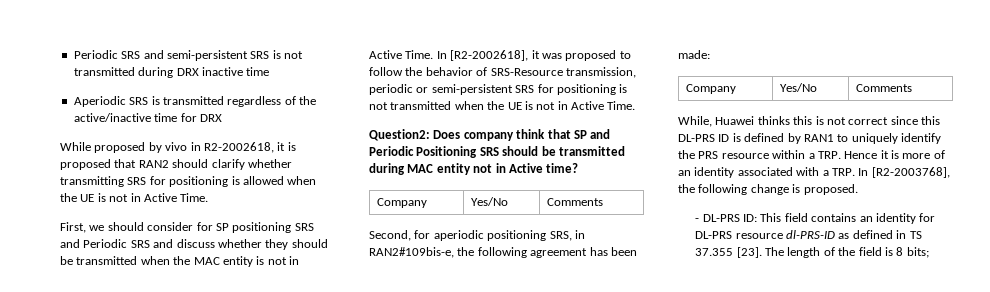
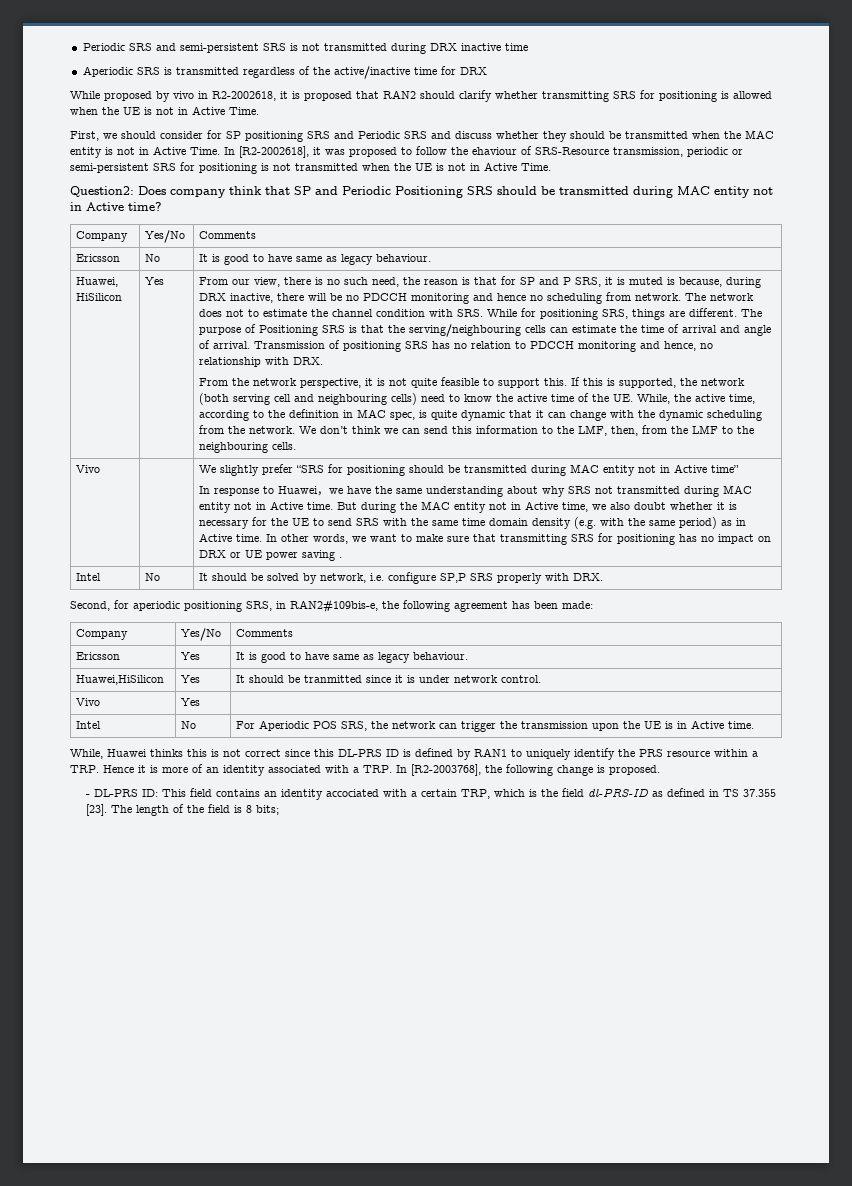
- In [R2-2002618], it was proposed to follow the behavior of SRS-Resource transmission, periodic or semi-persistent SRS for positioning is not transmitted when the UE is not in Active Time.
+ In [R2-2002618], it was proposed to follow the ehaviour of SRS-Resource transmission, periodic or semi-persistent SRS for positioning is not transmitted when the UE is not in Active Time.
+ Ericsson | No | It is good to have same as legacy behaviour.
+ Huawei, HiSilicon | Yes | From our view, there is no such need, the reason is that for SP and P SRS, it is muted is because, during DRX inactive, there will be no PDCCH monitoring and hence no scheduling from network. The network does not to estimate the channel condition with SRS. While for positioning SRS, things are different. The purpose of Positioning SRS is that the serving/neighbouring cells can estimate the time of arrival and angle of arrival. Transmission of positioning SRS has no relation to PDCCH monitoring and hence, no relationship with DRX.
+ From the network perspective, it is not quite feasible to support this. If this is supported, the network (both serving cell and neighbouring cells) need to know the active time of the UE. While, the active time, according to the definition in MAC spec, is quite dynamic that it can change with the dynamic scheduling from the network. We don’t think we can send this information to the LMF, then, from the LMF to the neighbouring cells.
+ Vivo | | We slightly prefer “SRS for positioning should be transmitted during MAC entity not in Active time”
+ In response to Huawei，we have the same understanding about why SRS not transmitted during MAC entity not in Active time. But during the MAC entity not in Active time, we also doubt whether it is necessary for the UE to send SRS with the same time domain density (e.g. with the same period) as in Active time. In other words, we want to make sure that transmitting SRS for positioning has no impact on DRX or UE power saving .
+ Intel | No | It should be solved by network, i.e. configure SP,P SRS properly with DRX.
+ Ericsson | Yes | It is good to have same as legacy behaviour.
+ Huawei,HiSilicon | Yes | It should be tranmitted since it is under network control.
+ Vivo | Yes |
+ Intel | No | For Aperiodic POS SRS, the network can trigger the transmission upon the UE is in Active time.
- - DL-PRS ID: This field contains an identity for DL-PRS resource dl-PRS-ID as defined in TS 37.355 [23].
+ - DL-PRS ID: This field contains an identity accociated with a certain TRP, which is the field dl-PRS-ID as defined in TS 37.355 [23].

